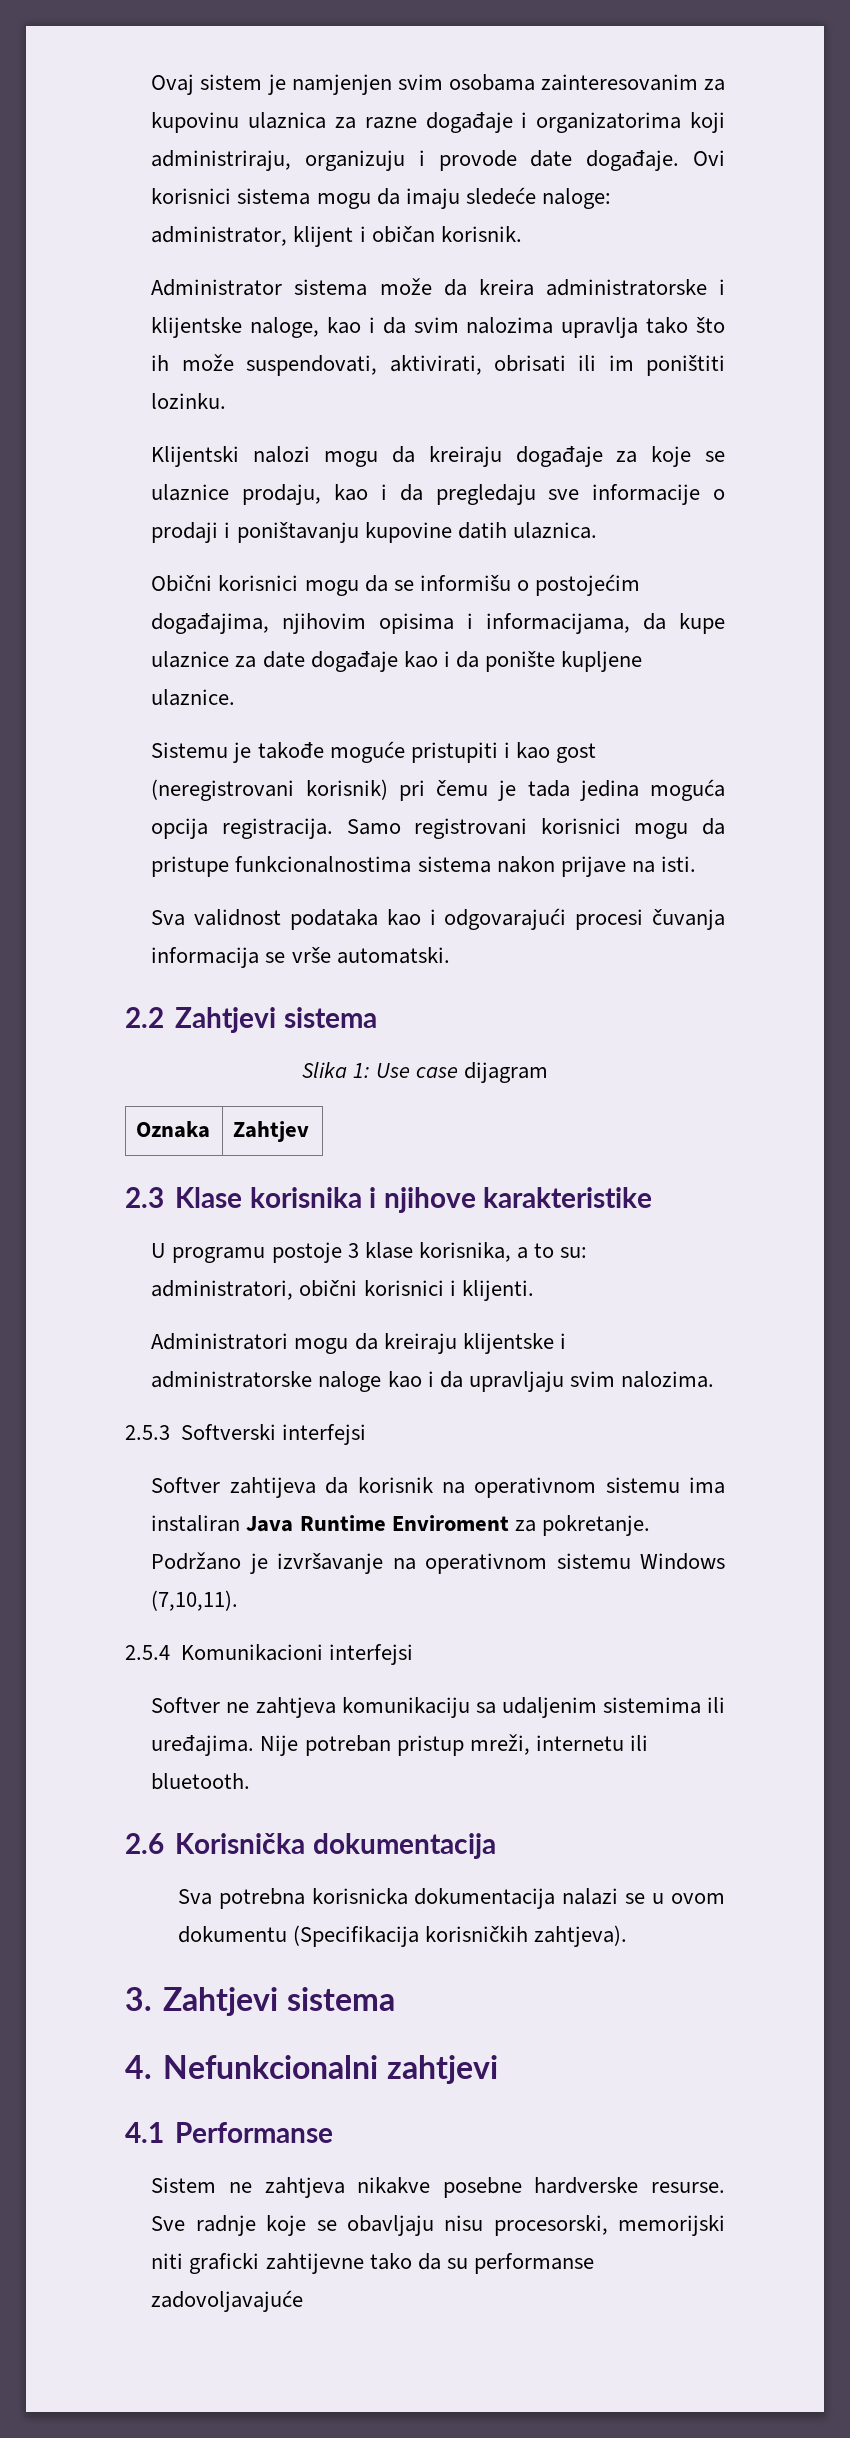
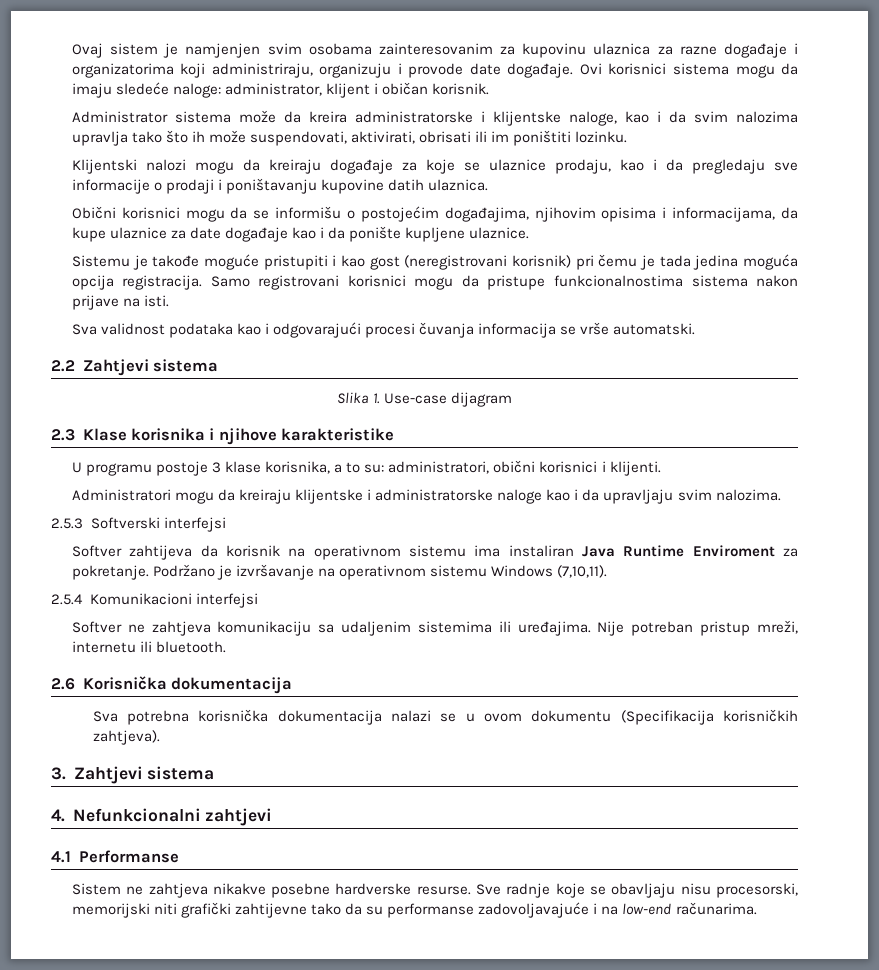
- Slika 1: Use case dijagram
+ Slika 1. Use-case dijagram
- Oznaka | Zahtjev
- Sva potrebna korisnicka dokumentacija nalazi se u ovom dokumentu (Specifikacija korisničkih zahtjeva).
+ Sva potrebna korisnička dokumentacija nalazi se u ovom dokumentu (Specifikacija korisničkih zahtjeva).
- Sve radnje koje se obavljaju nisu procesorski, memorijski niti graficki zahtijevne tako da su performanse zadovoljavajuće
+ Sve radnje koje se obavljaju nisu procesorski, memorijski niti grafički zahtijevne tako da su performanse zadovoljavajuće i na low-end računarima.

